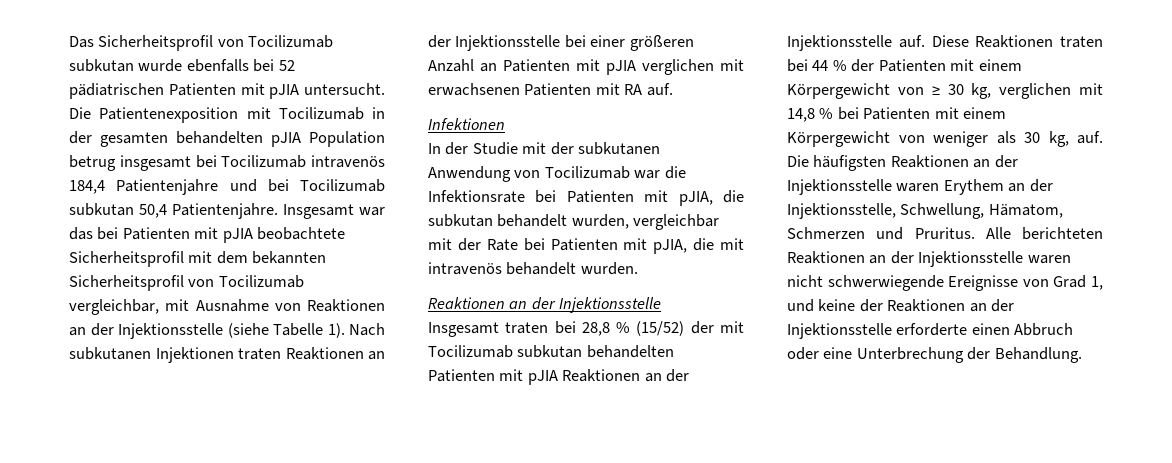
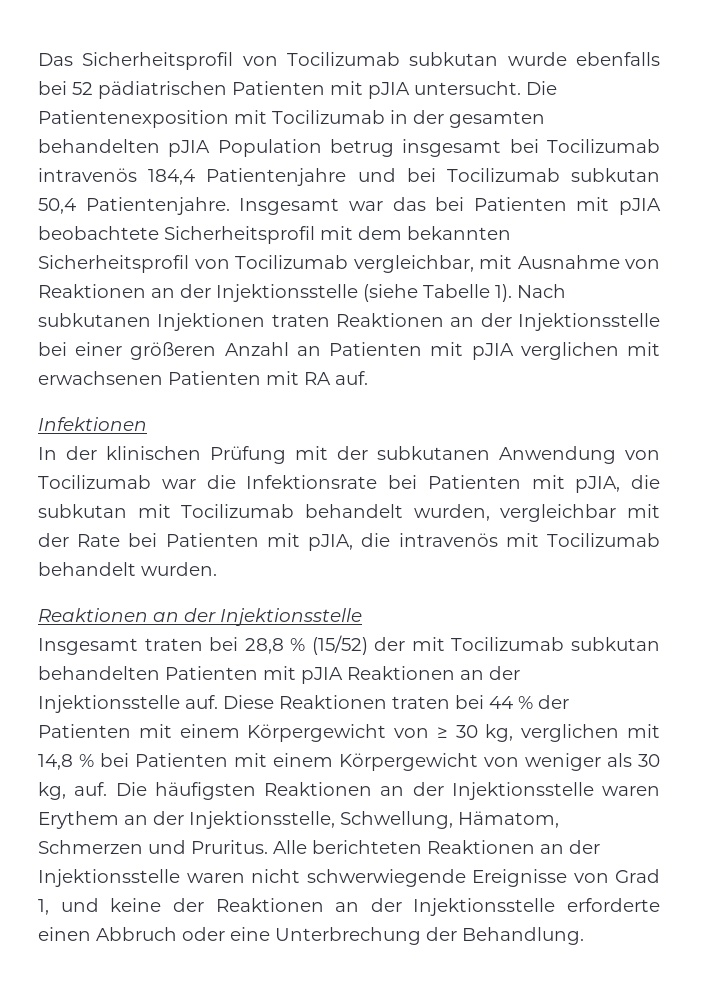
- In der Studie mit der subkutanen Anwendung von Tocilizumab war die Infektionsrate bei Patienten mit pJIA, die subkutan behandelt wurden, vergleichbar mit der Rate bei Patienten mit pJIA, die mit intravenös behandelt wurden.
+ In der klinischen Prüfung mit der subkutanen Anwendung von Tocilizumab war die Infektionsrate bei Patienten mit pJIA, die subkutan mit Tocilizumab behandelt wurden, vergleichbar mit der Rate bei Patienten mit pJIA, die intravenös mit Tocilizumab behandelt wurden.

